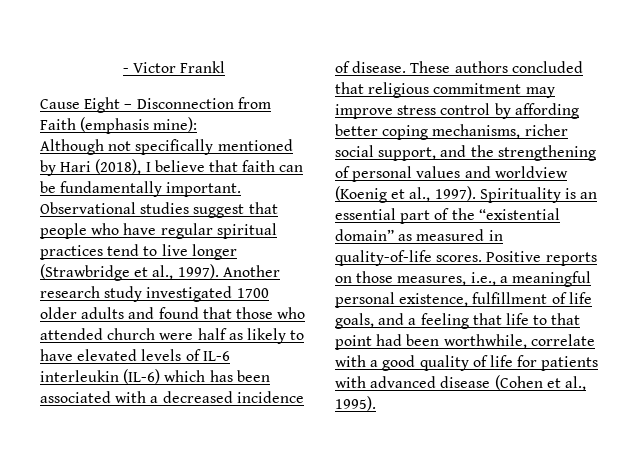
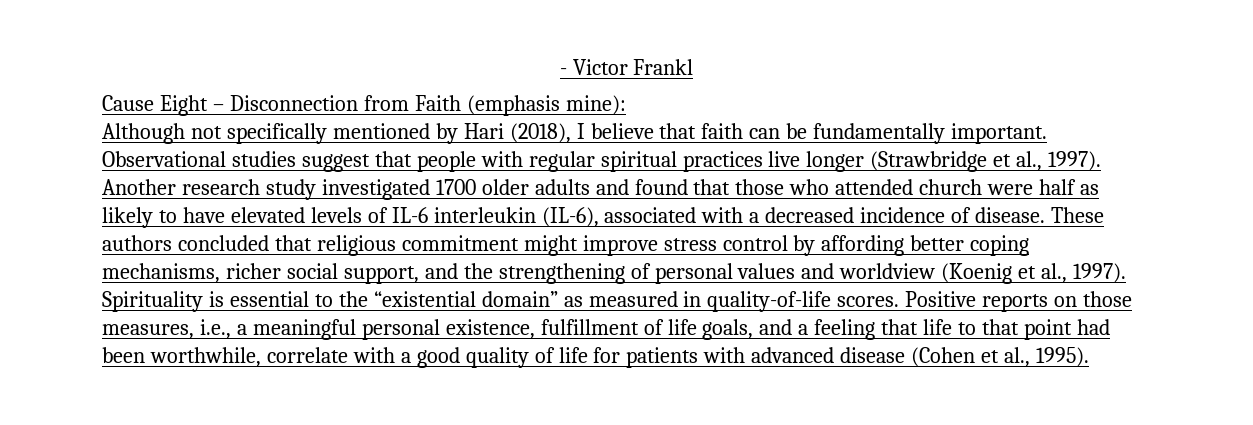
- Observational studies suggest that people who have regular spiritual practices tend to live longer (Strawbridge et al., 1997).
+ Observational studies suggest that people with regular spiritual practices live longer (Strawbridge et al., 1997).
- Another research study investigated 1700 older adults and found that those who attended church were half as likely to have elevated levels of IL-6 interleukin (IL-6) which has been associated with a decreased incidence of disease.
+ Another research study investigated 1700 older adults and found that those who attended church were half as likely to have elevated levels of IL-6 interleukin (IL-6), associated with a decreased incidence of disease.
- These authors concluded that religious commitment may improve stress control by affording better coping mechanisms, richer social support, and the strengthening of personal values and worldview (Koenig et al., 1997).
+ These authors concluded that religious commitment might improve stress control by affording better coping mechanisms, richer social support, and the strengthening of personal values and worldview (Koenig et al., 1997).
- Spirituality is an essential part of the “existential domain” as measured in quality-of-life scores.
+ Spirituality is essential to the “existential domain” as measured in quality-of-life scores.

